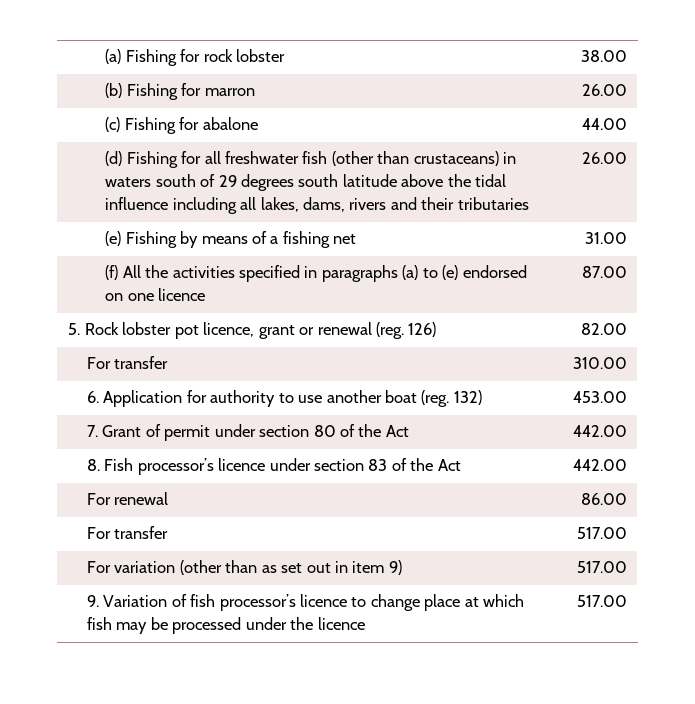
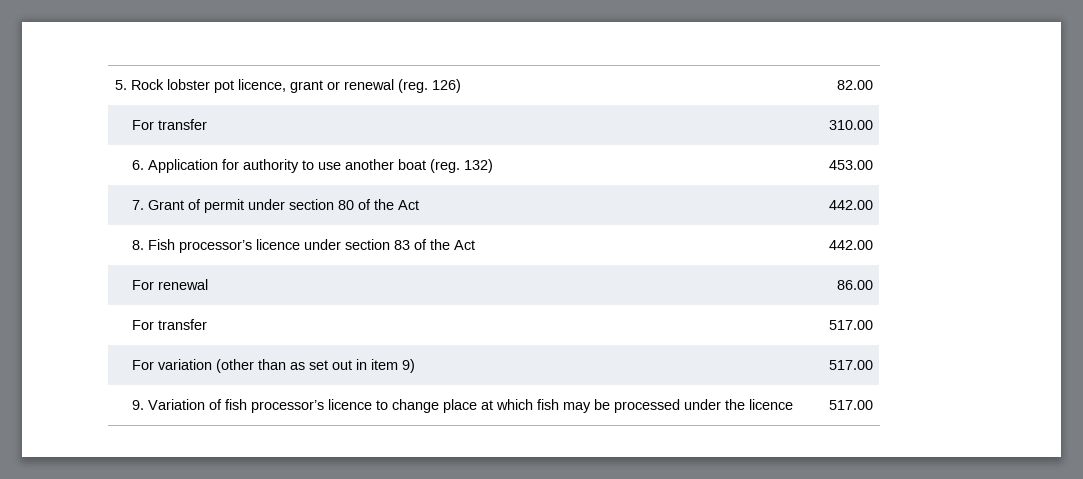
- (a) Fishing for rock lobster | 38.00
- (b) Fishing for marron | 26.00
- (c) Fishing for abalone | 44.00
- (d) Fishing for all freshwater fish (other than crustaceans) in waters south of 29 degrees south latitude above the tidal influence including all lakes, dams, rivers and their tributaries | 26.00
- (e) Fishing by means of a fishing net | 31.00
- (f) All the activities specified in paragraphs (a) to (e) endorsed on one licence | 87.00

